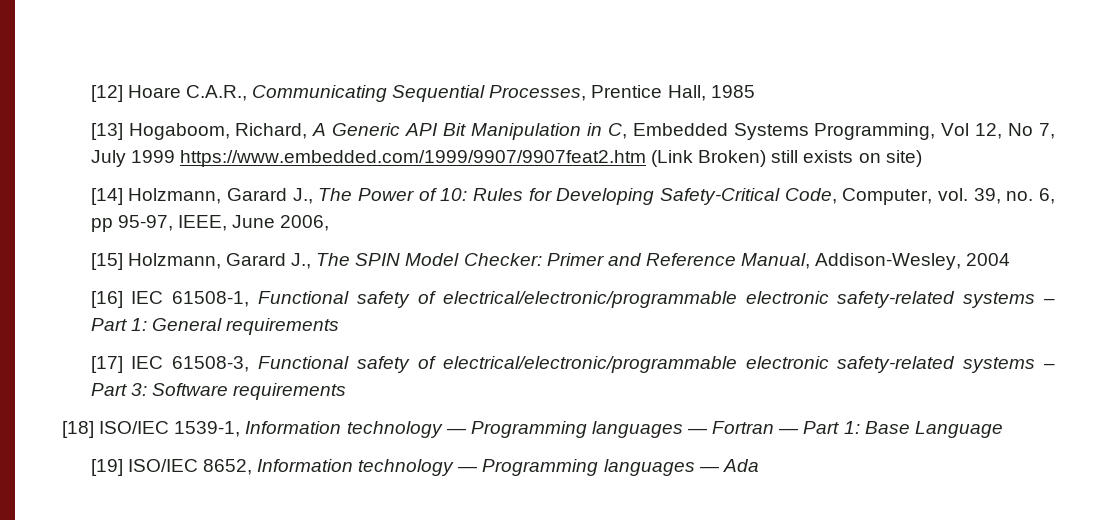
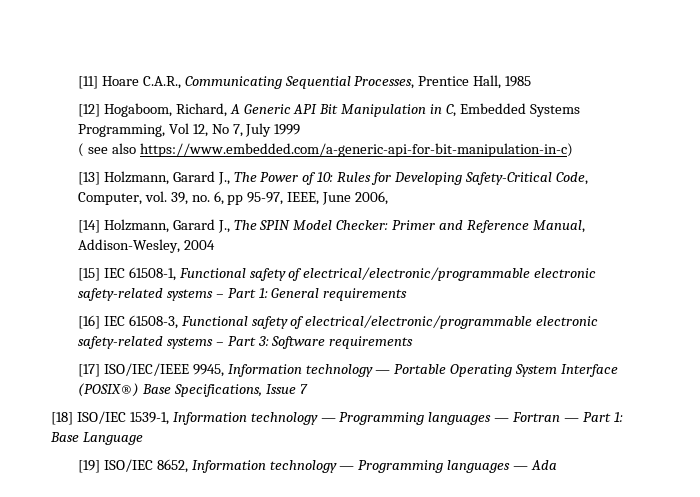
- [12] Hoare C.A.R., Communicating Sequential Processes, Prentice Hall, 1985
+ [11] Hoare C.A.R., Communicating Sequential Processes, Prentice Hall, 1985
- [13] Hogaboom, Richard, A Generic API Bit Manipulation in C, Embedded Systems Programming, Vol 12, No 7, July 1999 https://www.embedded.com/1999/9907/9907feat2.htm (Link Broken) still exists on site)
- [14] Holzmann, Garard J., The Power of 10: Rules for Developing Safety-Critical Code, Computer, vol. 39, no. 6, pp 95-97, IEEE, June 2006,
+ [12] Hogaboom, Richard, A Generic API Bit Manipulation in C, Embedded Systems Programming, Vol 12, No 7, July 1999
+ ( see also https://www.embedded.com/a-generic-api-for-bit-manipulation-in-c)
+ [13] Holzmann, Garard J., The Power of 10: Rules for Developing Safety-Critical Code, Computer, vol. 39, no. 6, pp 95-97, IEEE, June 2006,
- [15] Holzmann, Garard J., The SPIN Model Checker: Primer and Reference Manual, Addison-Wesley, 2004
+ [14] Holzmann, Garard J., The SPIN Model Checker: Primer and Reference Manual, Addison-Wesley, 2004
- [16] IEC 61508-1, Functional safety of electrical/electronic/programmable electronic safety-related systems – Part 1: General requirements
+ [15] IEC 61508-1, Functional safety of electrical/electronic/programmable electronic safety-related systems – Part 1: General requirements
- [17] IEC 61508-3, Functional safety of electrical/electronic/programmable electronic safety-related systems – Part 3: Software requirements
+ [16] IEC 61508-3, Functional safety of electrical/electronic/programmable electronic safety-related systems – Part 3: Software requirements
+ [17] ISO/IEC/IEEE 9945, Information technology — Portable Operating System Interface (POSIX®) Base Specifications, Issue 7

